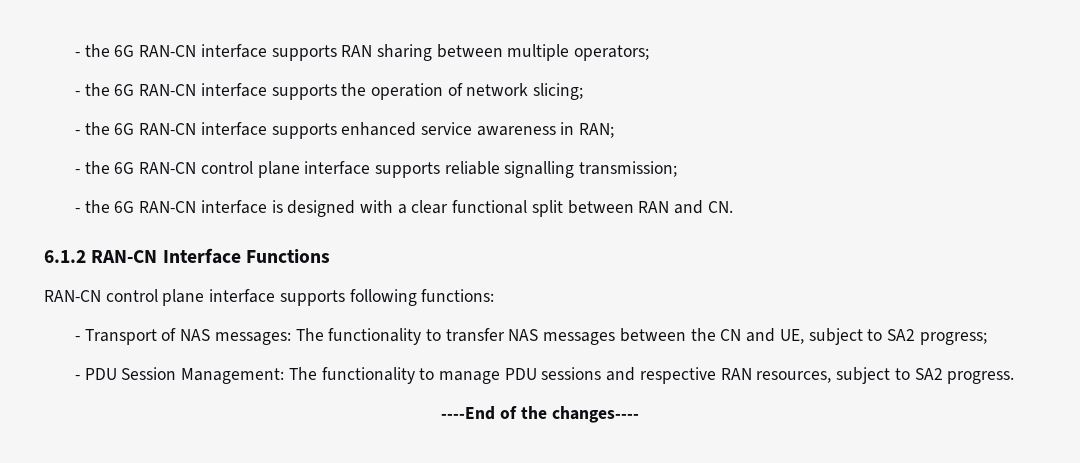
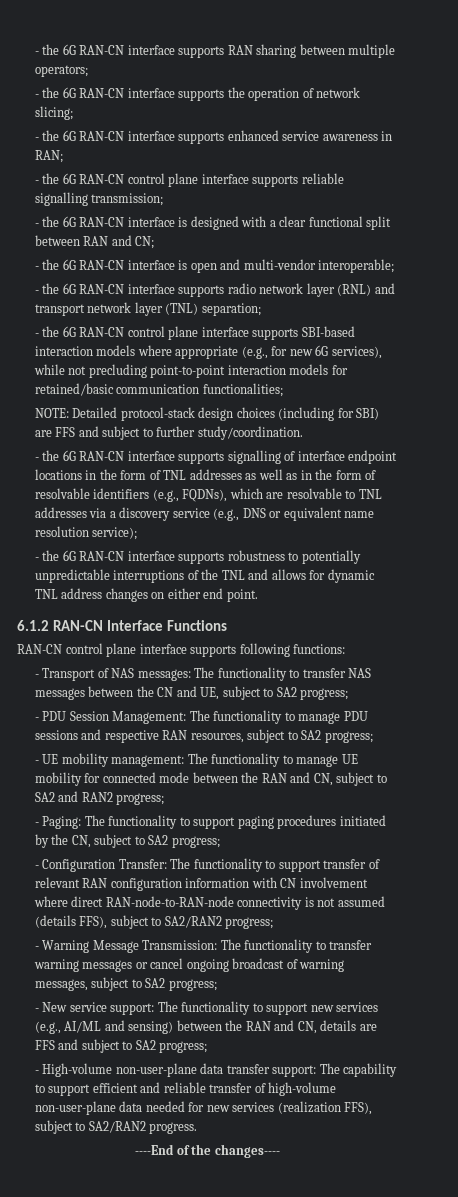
- - the 6G RAN-CN interface is designed with a clear functional split between RAN and CN.
+ - the 6G RAN-CN interface is designed with a clear functional split between RAN and CN;
+ - the 6G RAN-CN interface is open and multi-vendor interoperable;
+ - the 6G RAN-CN interface supports radio network layer (RNL) and transport network layer (TNL) separation;
+ - the 6G RAN-CN control plane interface supports SBI-based interaction models where appropriate (e.g., for new 6G services), while not precluding point-to-point interaction models for retained/basic communication functionalities;
+ NOTE: Detailed protocol-stack design choices (including for SBI) are FFS and subject to further study/coordination.
+ - the 6G RAN-CN interface supports signalling of interface endpoint locations in the form of TNL addresses as well as in the form of resolvable identifiers (e.g., FQDNs), which are resolvable to TNL addresses via a discovery service (e.g., DNS or equivalent name resolution service);
+ - the 6G RAN-CN interface supports robustness to potentially unpredictable interruptions of the TNL and allows for dynamic TNL address changes on either end point.
- - PDU Session Management: The functionality to manage PDU sessions and respective RAN resources, subject to SA2 progress.
+ - PDU Session Management: The functionality to manage PDU sessions and respective RAN resources, subject to SA2 progress;
+ - UE mobility management: The functionality to manage UE mobility for connected mode between the RAN and CN, subject to SA2 and RAN2 progress;
+ - Paging: The functionality to support paging procedures initiated by the CN, subject to SA2 progress;
+ - Configuration Transfer: The functionality to support transfer of relevant RAN configuration information with CN involvement where direct RAN-node-to-RAN-node connectivity is not assumed (details FFS), subject to SA2/RAN2 progress;
+ - Warning Message Transmission: The functionality to transfer warning messages or cancel ongoing broadcast of warning messages, subject to SA2 progress;
+ - New service support: The functionality to support new services (e.g., AI/ML and sensing) between the RAN and CN, details are FFS and subject to SA2 progress;
+ - High-volume non-user-plane data transfer support: The capability to support efficient and reliable transfer of high-volume non-user-plane data needed for new services (realization FFS), subject to SA2/RAN2 progress.

